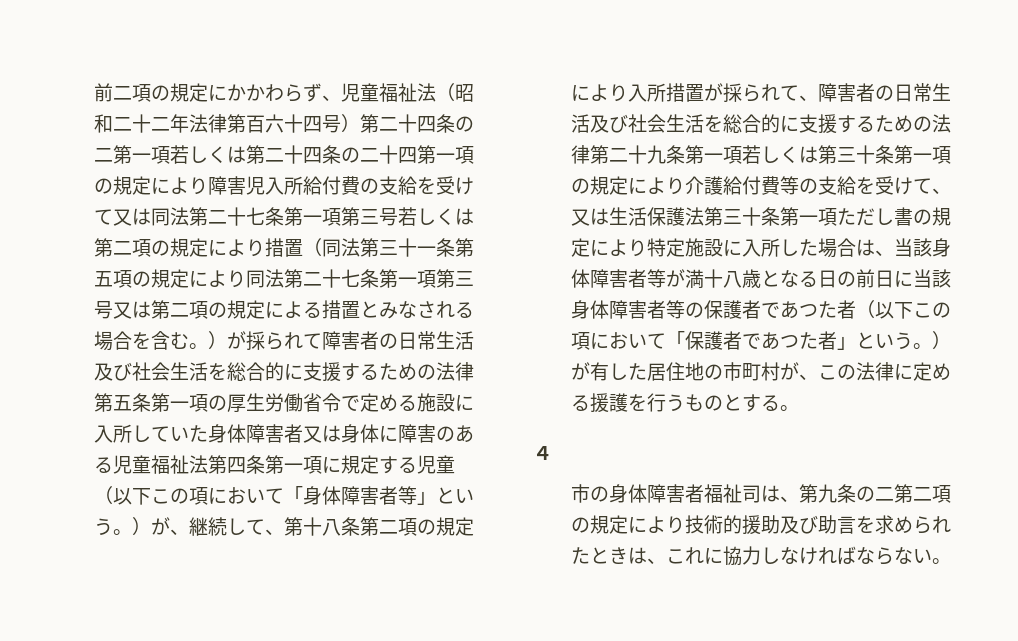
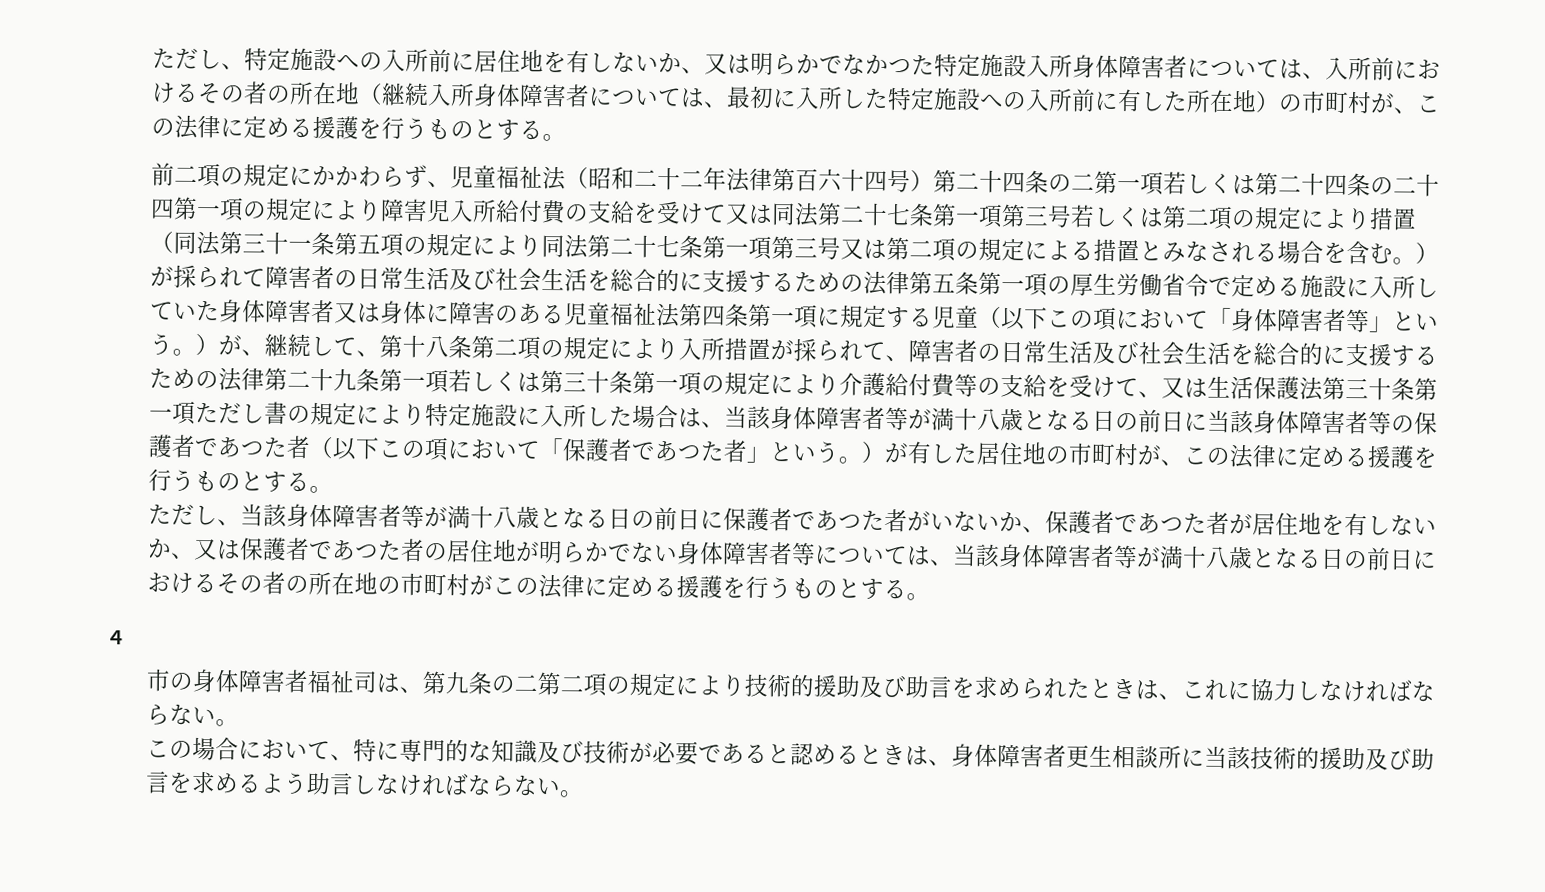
+ ただし、特定施設への入所前に居住地を有しないか、又は明らかでなかつた特定施設入所身体障害者については、入所前におけるその者の所在地（継続入所身体障害者については、最初に入所した特定施設への入所前に有した所在地）の市町村が、この法律に定める援護を行うものとする。
+ ただし、当該身体障害者等が満十八歳となる日の前日に保護者であつた者がいないか、保護者であつた者が居住地を有しないか、又は保護者であつた者の居住地が明らかでない身体障害者等については、当該身体障害者等が満十八歳となる日の前日におけるその者の所在地の市町村がこの法律に定める援護を行うものとする。
+ この場合において、特に専門的な知識及び技術が必要であると認めるときは、身体障害者更生相談所に当該技術的援助及び助言を求めるよう助言しなければならない。

